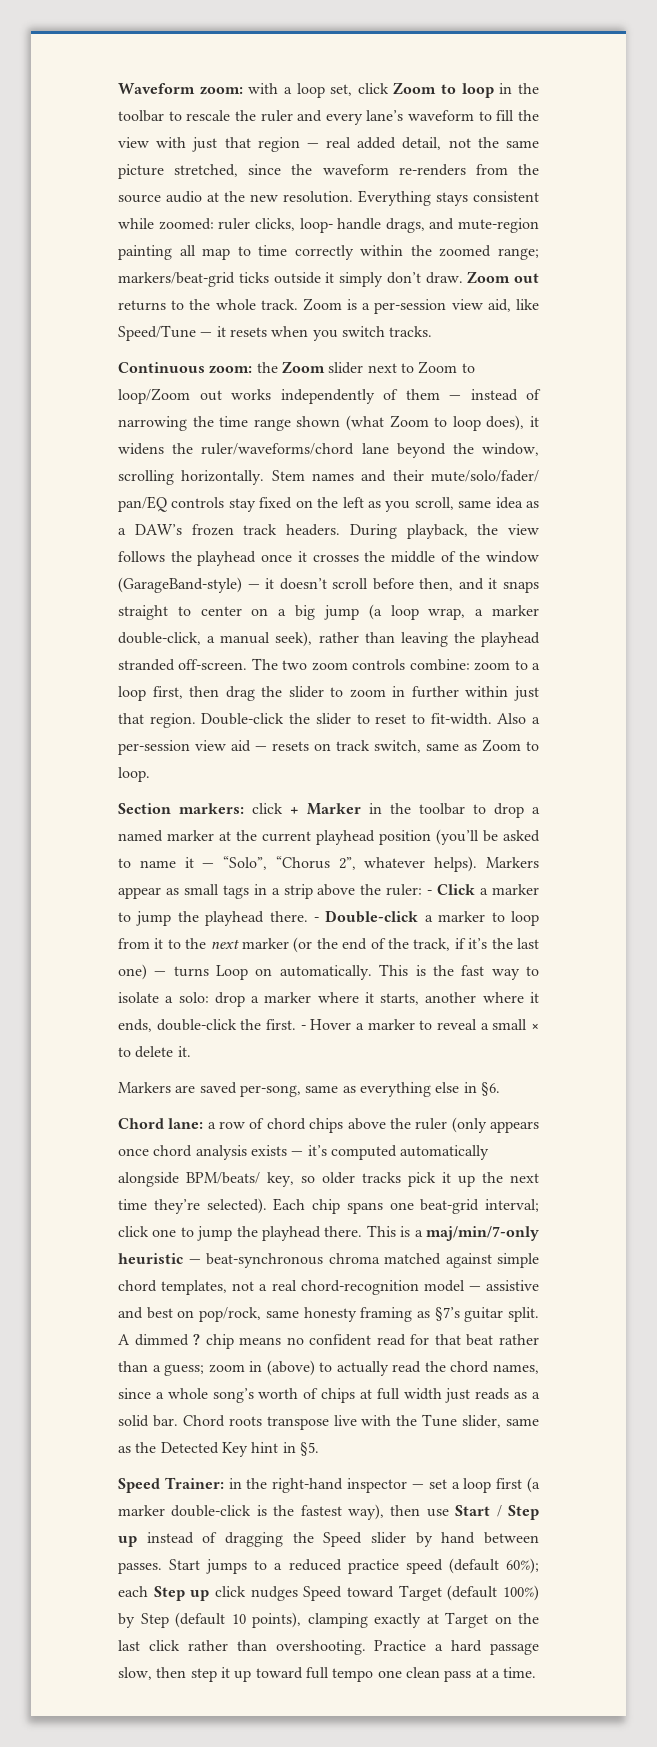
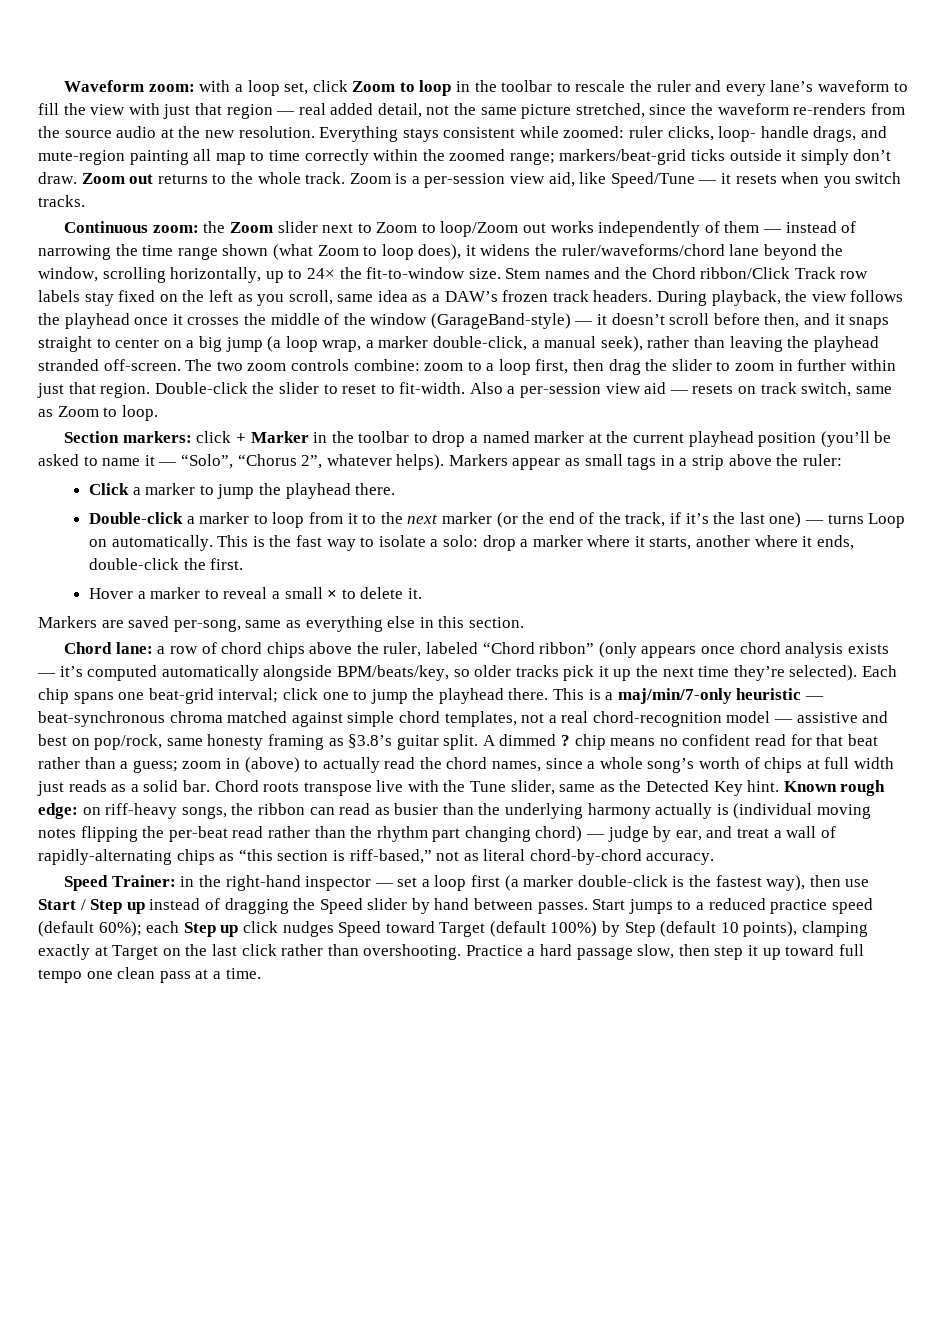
- Continuous zoom: the Zoom slider next to Zoom to loop/Zoom out works independently of them — instead of narrowing the time range shown (what Zoom to loop does), it widens the ruler/waveforms/chord lane beyond the window, scrolling horizontally. Stem names and their mute/solo/fader/ pan/EQ controls stay fixed on the left as you scroll, same idea as a DAW’s frozen track headers.
+ Continuous zoom: the Zoom slider next to Zoom to loop/Zoom out works independently of them — instead of narrowing the time range shown (what Zoom to loop does), it widens the ruler/waveforms/chord lane beyond the window, scrolling horizontally, up to 24× the fit-to-window size. Stem names and the Chord ribbon/Click Track row labels stay fixed on the left as you scroll, same idea as a DAW’s frozen track headers.
- Markers appear as small tags in a strip above the ruler: - Click a marker to jump the playhead there. - Double-click a marker to loop from it to the next marker (or the end of the track, if it’s the last one) — turns Loop on automatically.
+ Markers appear as small tags in a strip above the ruler:
+ Click a marker to jump the playhead there.
+ Double-click a marker to loop from it to the next marker (or the end of the track, if it’s the last one) — turns Loop on automatically.
- This is the fast way to isolate a solo: drop a marker where it starts, another where it ends, double-click the first. - Hover a marker to reveal a small × to delete it.
+ This is the fast way to isolate a solo: drop a marker where it starts, another where it ends, double-click the first.
+ Hover a marker to reveal a small × to delete it.
- Markers are saved per-song, same as everything else in §6.
+ Markers are saved per-song, same as everything else in this section.
- Chord lane: a row of chord chips above the ruler (only appears once chord analysis exists — it’s computed automatically alongside BPM/beats/ key, so older tracks pick it up the next time they’re selected).
+ Chord lane: a row of chord chips above the ruler, labeled “Chord ribbon” (only appears once chord analysis exists — it’s computed automatically alongside BPM/beats/key, so older tracks pick it up the next time they’re selected).
- This is a maj/min/7-only heuristic — beat-synchronous chroma matched against simple chord templates, not a real chord-recognition model — assistive and best on pop/rock, same honesty framing as §7’s guitar split.
+ This is a maj/min/7-only heuristic — beat-synchronous chroma matched against simple chord templates, not a real chord-recognition model — assistive and best on pop/rock, same honesty framing as §3.8’s guitar split.
- Chord roots transpose live with the Tune slider, same as the Detected Key hint in §5.
+ Chord roots transpose live with the Tune slider, same as the Detected Key hint. Known rough edge: on riff-heavy songs, the ribbon can read as busier than the underlying harmony actually is (individual moving notes flipping the per-beat read rather than the rhythm part changing chord) — judge by ear, and treat a wall of rapidly-alternating chips as “this section is riff-based,” not as literal chord-by-chord accuracy.

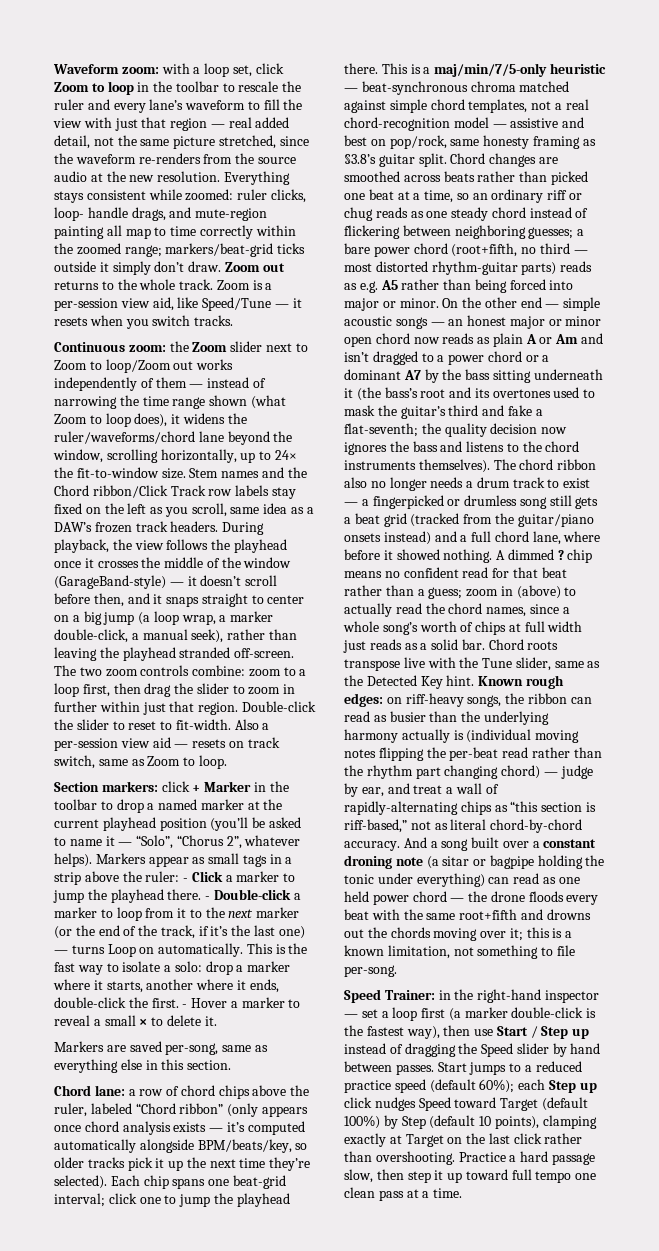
- Markers appear as small tags in a strip above the ruler:
- Click a marker to jump the playhead there.
- Double-click a marker to loop from it to the next marker (or the end of the track, if it’s the last one) — turns Loop on automatically.
+ Markers appear as small tags in a strip above the ruler: - Click a marker to jump the playhead there. - Double-click a marker to loop from it to the next marker (or the end of the track, if it’s the last one) — turns Loop on automatically.
- This is the fast way to isolate a solo: drop a marker where it starts, another where it ends, double-click the first.
- Hover a marker to reveal a small × to delete it.
+ This is the fast way to isolate a solo: drop a marker where it starts, another where it ends, double-click the first. - Hover a marker to reveal a small × to delete it.
- This is a maj/min/7-only heuristic — beat-synchronous chroma matched against simple chord templates, not a real chord-recognition model — assistive and best on pop/rock, same honesty framing as §3.8’s guitar split.
+ This is a maj/min/7/5-only heuristic — beat-synchronous chroma matched against simple chord templates, not a real chord-recognition model — assistive and best on pop/rock, same honesty framing as §3.8’s guitar split.
+ Chord changes are smoothed across beats rather than picked one beat at a time, so an ordinary riff or chug reads as one steady chord instead of flickering between neighboring guesses; a bare power chord (root+fifth, no third — most distorted rhythm-guitar parts) reads as e.g. A5 rather than being forced into major or minor. On the other end — simple acoustic songs — an honest major or minor open chord now reads as plain A or Am and isn’t dragged to a power chord or a dominant A7 by the bass sitting underneath it (the bass’s root and its overtones used to mask the guitar’s third and fake a flat-seventh; the quality decision now ignores the bass and listens to the chord instruments themselves). The chord ribbon also no longer needs a drum track to exist — a fingerpicked or drumless song still gets a beat grid (tracked from the guitar/piano onsets instead) and a full chord lane, where before it showed nothing.
- Known rough edge: on riff-heavy songs, the ribbon can read as busier than the underlying harmony actually is (individual moving notes flipping the per-beat read rather than the rhythm part changing chord) — judge by ear, and treat a wall of rapidly-alternating chips as “this section is riff-based,” not as literal chord-by-chord accuracy.
+ Known rough edges: on riff-heavy songs, the ribbon can read as busier than the underlying harmony actually is (individual moving notes flipping the per-beat read rather than the rhythm part changing chord) — judge by ear, and treat a wall of rapidly-alternating chips as “this section is riff-based,” not as literal chord-by-chord accuracy. And a song built over a constant droning note (a sitar or bagpipe holding the tonic under everything) can read as one held power chord — the drone floods every beat with the same root+fifth and drowns out the chords moving over it; this is a known limitation, not something to file per-song.

